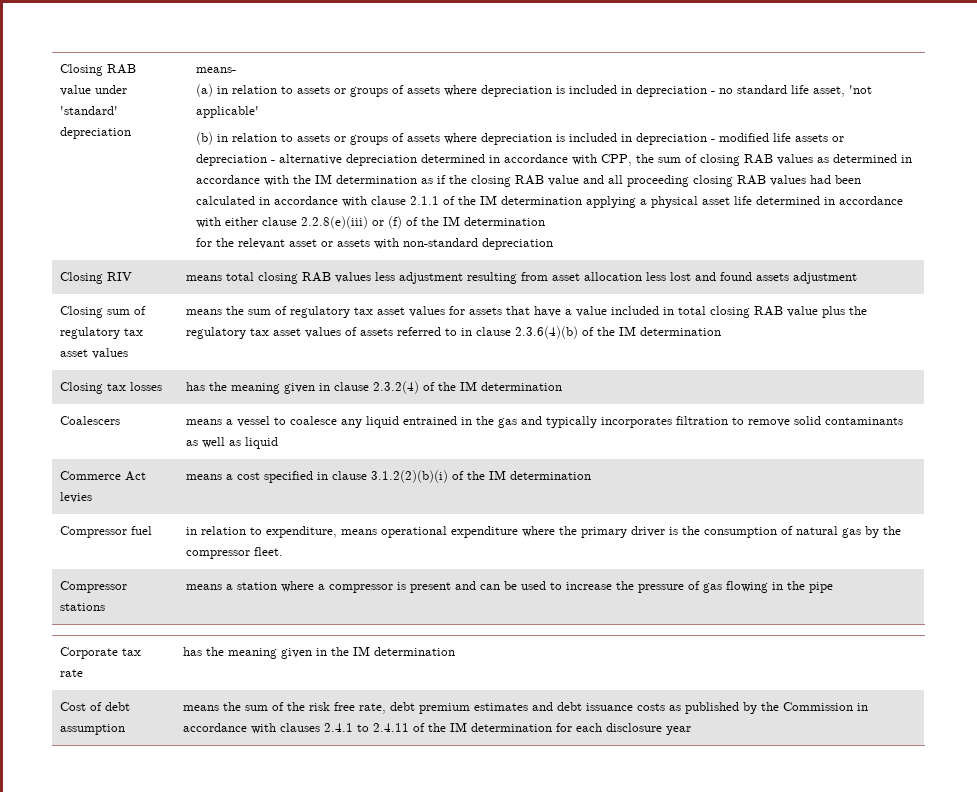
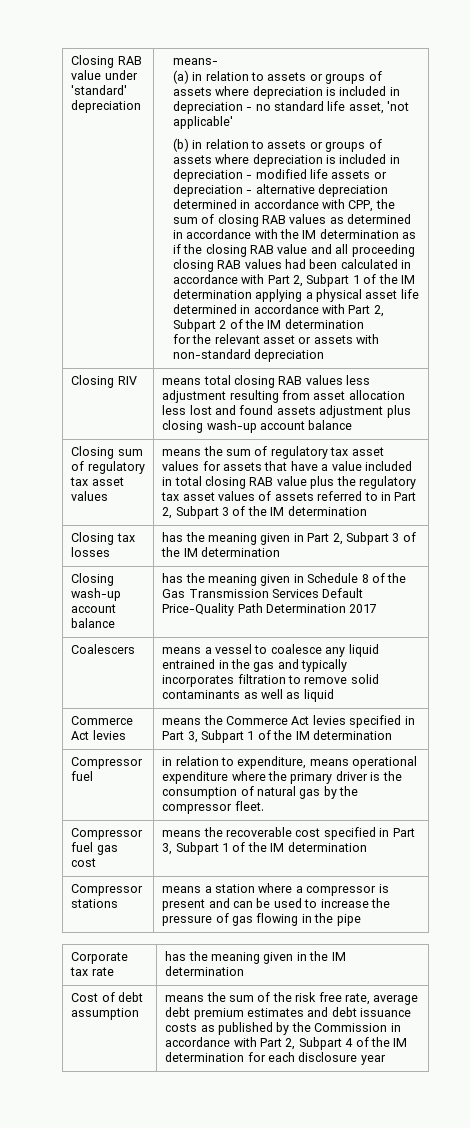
- (b) in relation to assets or groups of assets where depreciation is included in depreciation - modified life assets or depreciation - alternative depreciation determined in accordance with CPP, the sum of closing RAB values as determined in accordance with the IM determination as if the closing RAB value and all proceeding closing RAB values had been calculated in accordance with clause 2.1.1 of the IM determination applying a physical asset life determined in accordance with either clause 2.2.8(e)(iii) or (f) of the IM determination
+ (b) in relation to assets or groups of assets where depreciation is included in depreciation - modified life assets or depreciation - alternative depreciation determined in accordance with CPP, the sum of closing RAB values as determined in accordance with the IM determination as if the closing RAB value and all proceeding closing RAB values had been calculated in accordance with Part 2, Subpart 1 of the IM determination applying a physical asset life determined in accordance with Part 2, Subpart 2 of the IM determination
- Closing RIV | means total closing RAB values less adjustment resulting from asset allocation less lost and found assets adjustment
+ Closing RIV | means total closing RAB values less adjustment resulting from asset allocation less lost and found assets adjustment plus closing wash-up account balance
- means the sum of regulatory tax asset values for assets that have a value included in total closing RAB value plus the regulatory tax asset values of assets referred to in clause 2.3.6(4)(b) of the IM determination
+ means the sum of regulatory tax asset values for assets that have a value included in total closing RAB value plus the regulatory tax asset values of assets referred to in Part 2, Subpart 3 of the IM determination
- Closing tax losses | has the meaning given in clause 2.3.2(4) of the IM determination
+ Closing tax losses | has the meaning given in Part 2, Subpart 3 of the IM determination
+ Closing wash-up account balance | has the meaning given in Schedule 8 of the Gas Transmission Services Default Price-Quality Path Determination 2017
- Commerce Act levies | means a cost specified in clause 3.1.2(2)(b)(i) of the IM determination
+ Commerce Act levies | means the Commerce Act levies specified in Part 3, Subpart 1 of the IM determination
+ Compressor fuel gas cost | means the recoverable cost specified in Part 3, Subpart 1 of the IM determination
- Cost of debt assumption | means the sum of the risk free rate, debt premium estimates and debt issuance costs as published by the Commission in accordance with clauses 2.4.1 to 2.4.11 of the IM determination for each disclosure year
+ Cost of debt assumption | means the sum of the risk free rate, average debt premium estimates and debt issuance costs as published by the Commission in accordance with Part 2, Subpart 4 of the IM determination for each disclosure year

